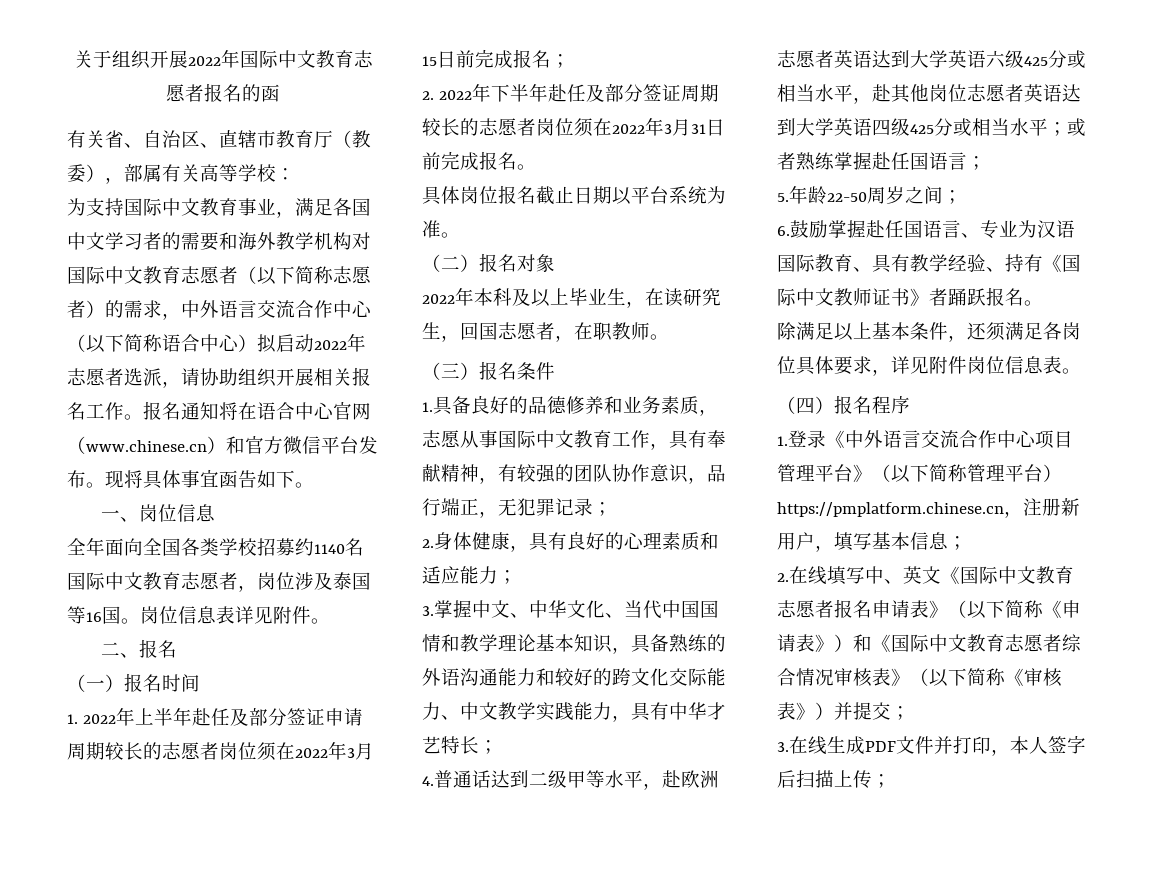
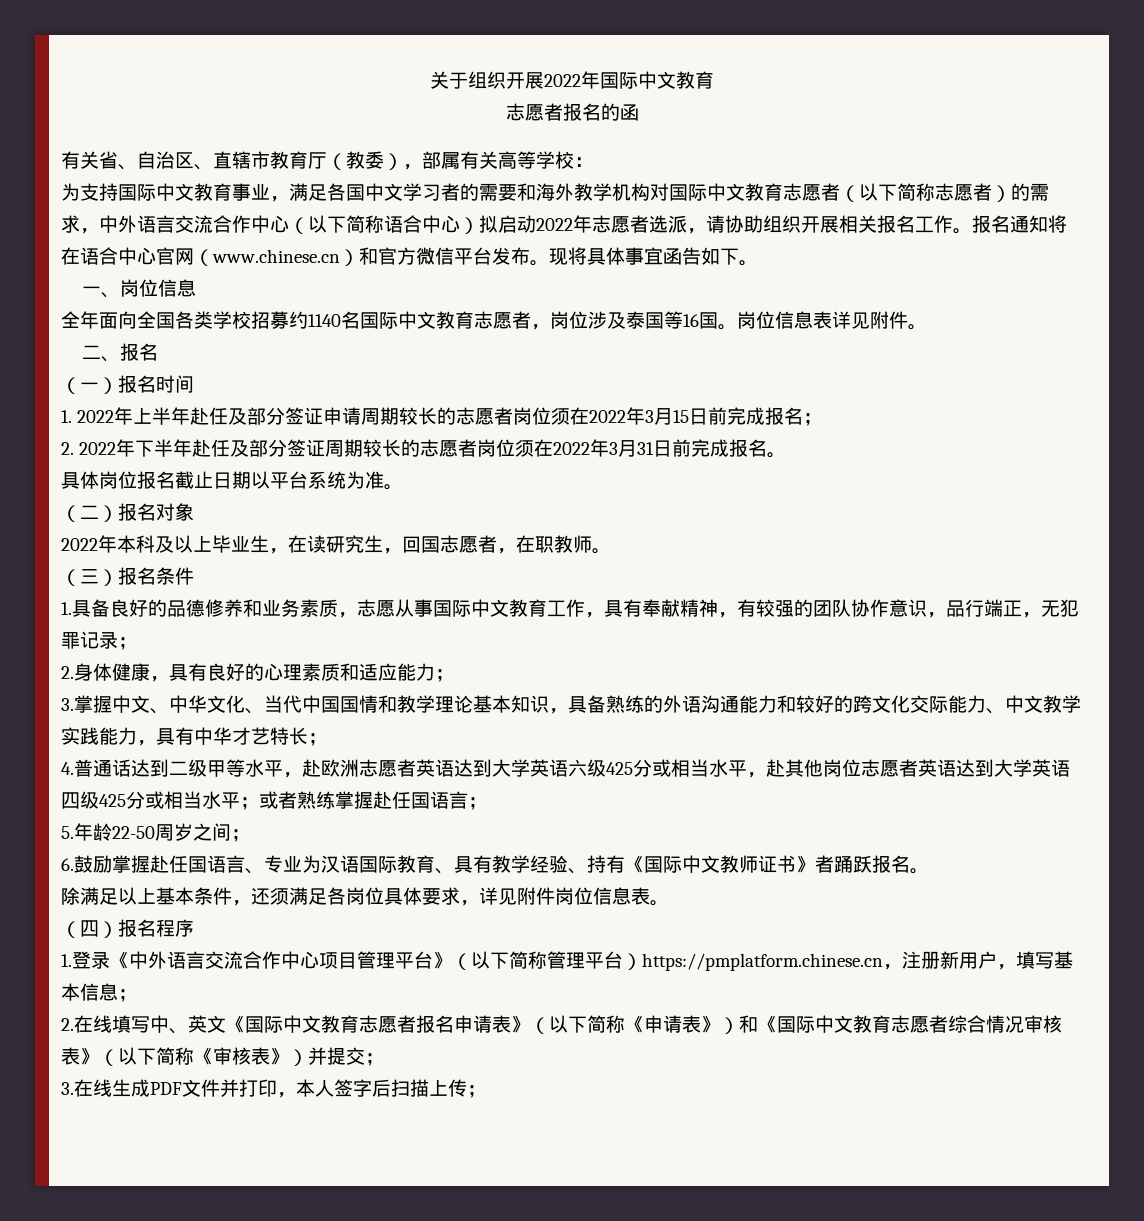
- 关于组织开展2022年国际中文教育志愿者报名的函
+ 关于组织开展2022年国际中文教育
+ 志愿者报名的函

